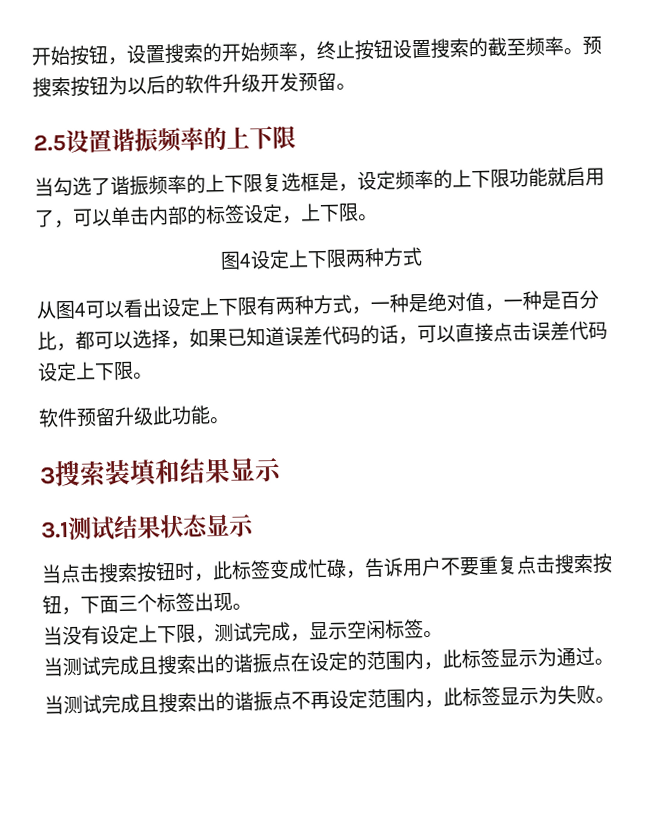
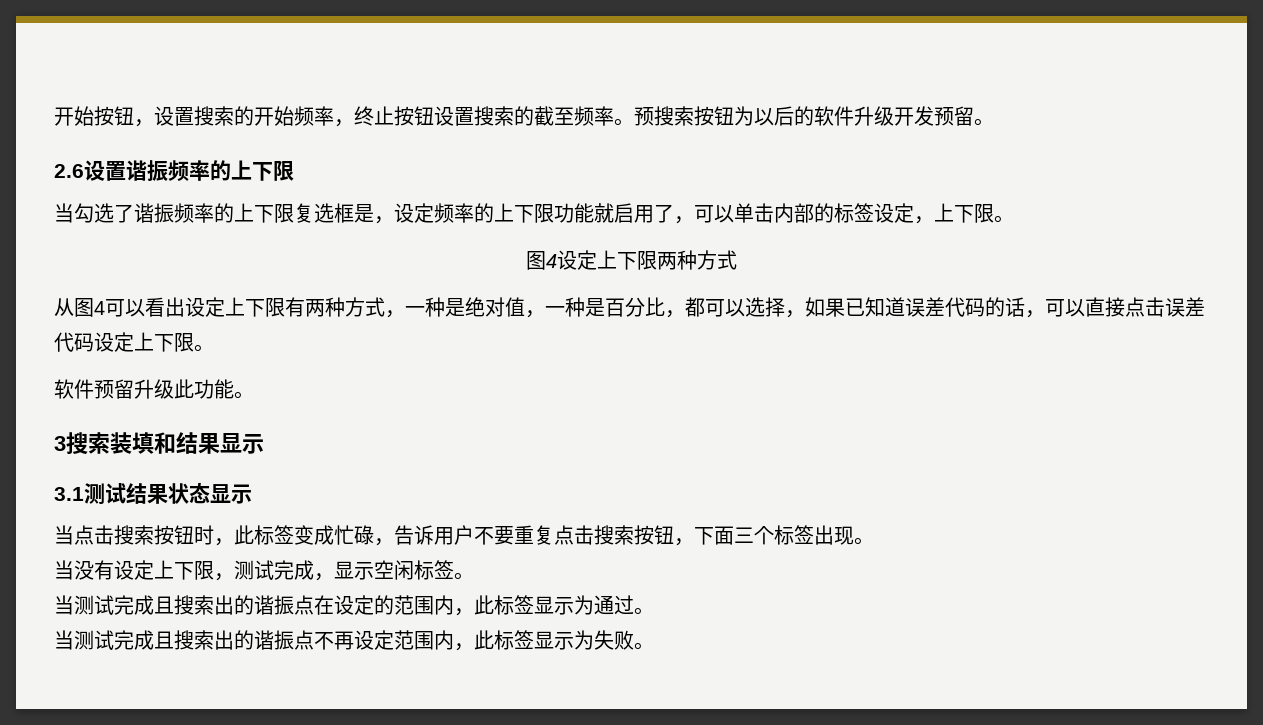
- 2.5设置谐振频率的上下限
+ 2.6设置谐振频率的上下限

